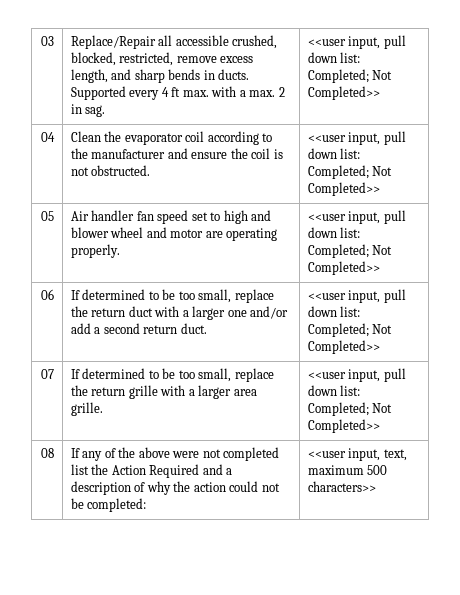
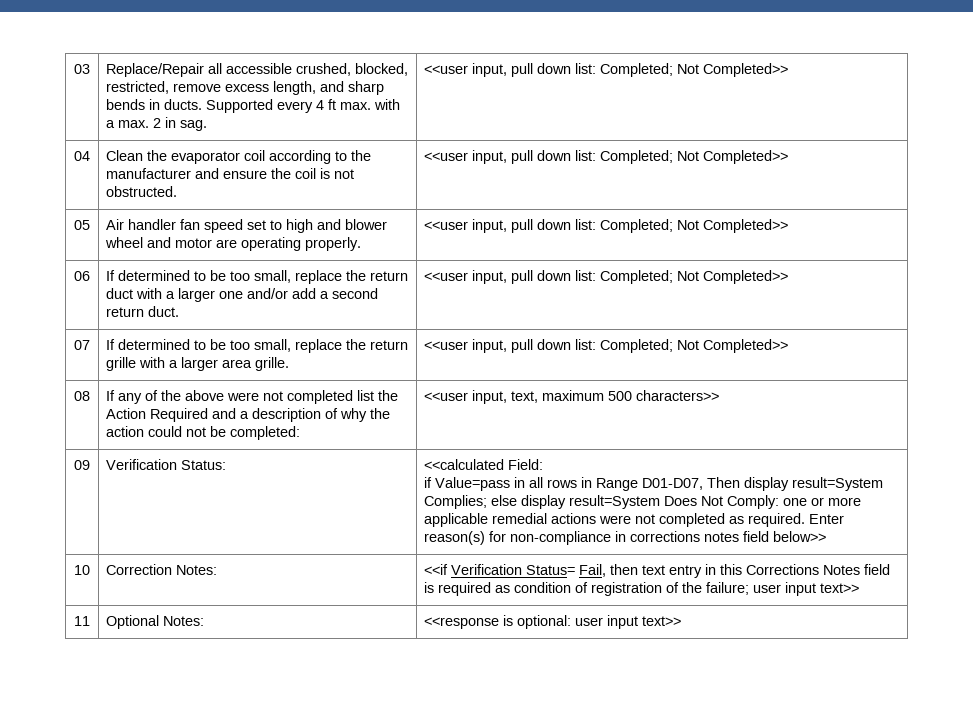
+ 09 | Verification Status: | <<calculated Field:
+ if Value=pass in all rows in Range D01-D07, Then display result=System Complies; else display result=System Does Not Comply: one or more applicable remedial actions were not completed as required. Enter reason(s) for non-compliance in corrections notes field below>>
+ 10 | Correction Notes: | <<if Verification Status= Fail, then text entry in this Corrections Notes field is required as condition of registration of the failure; user input text>>
+ 11 | Optional Notes: | <<response is optional: user input text>>

